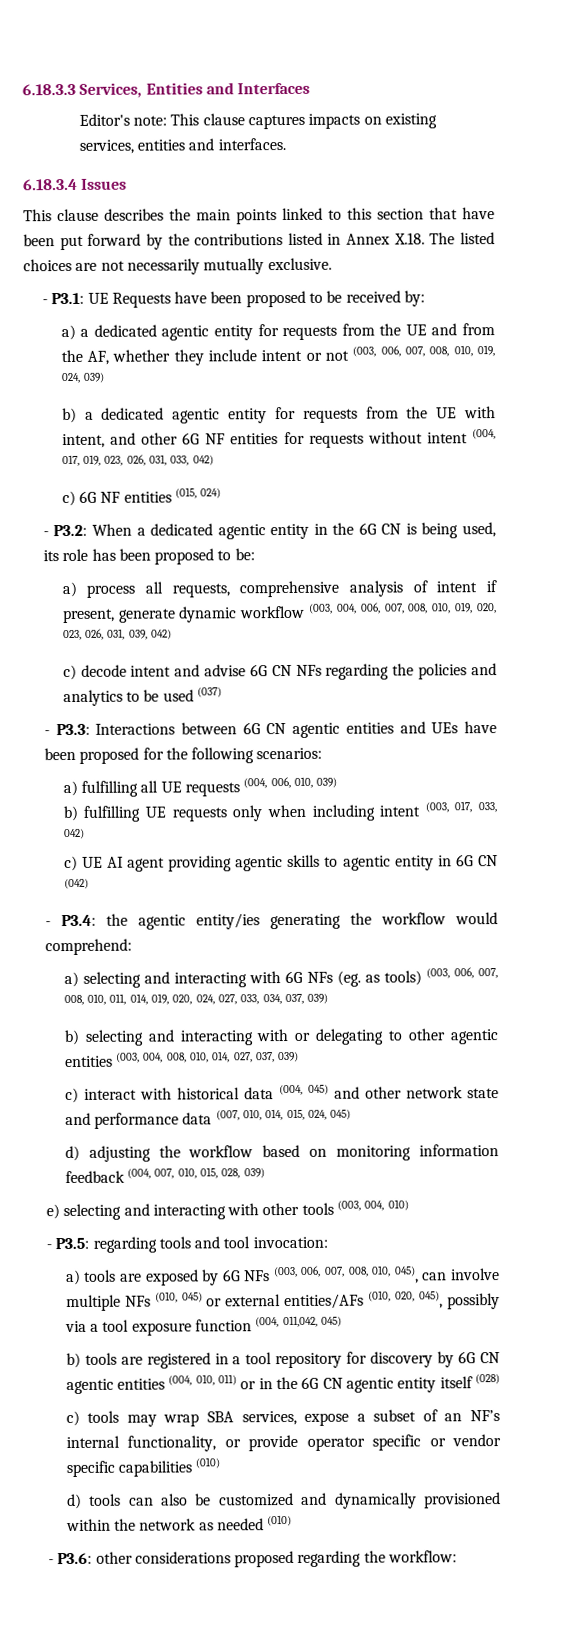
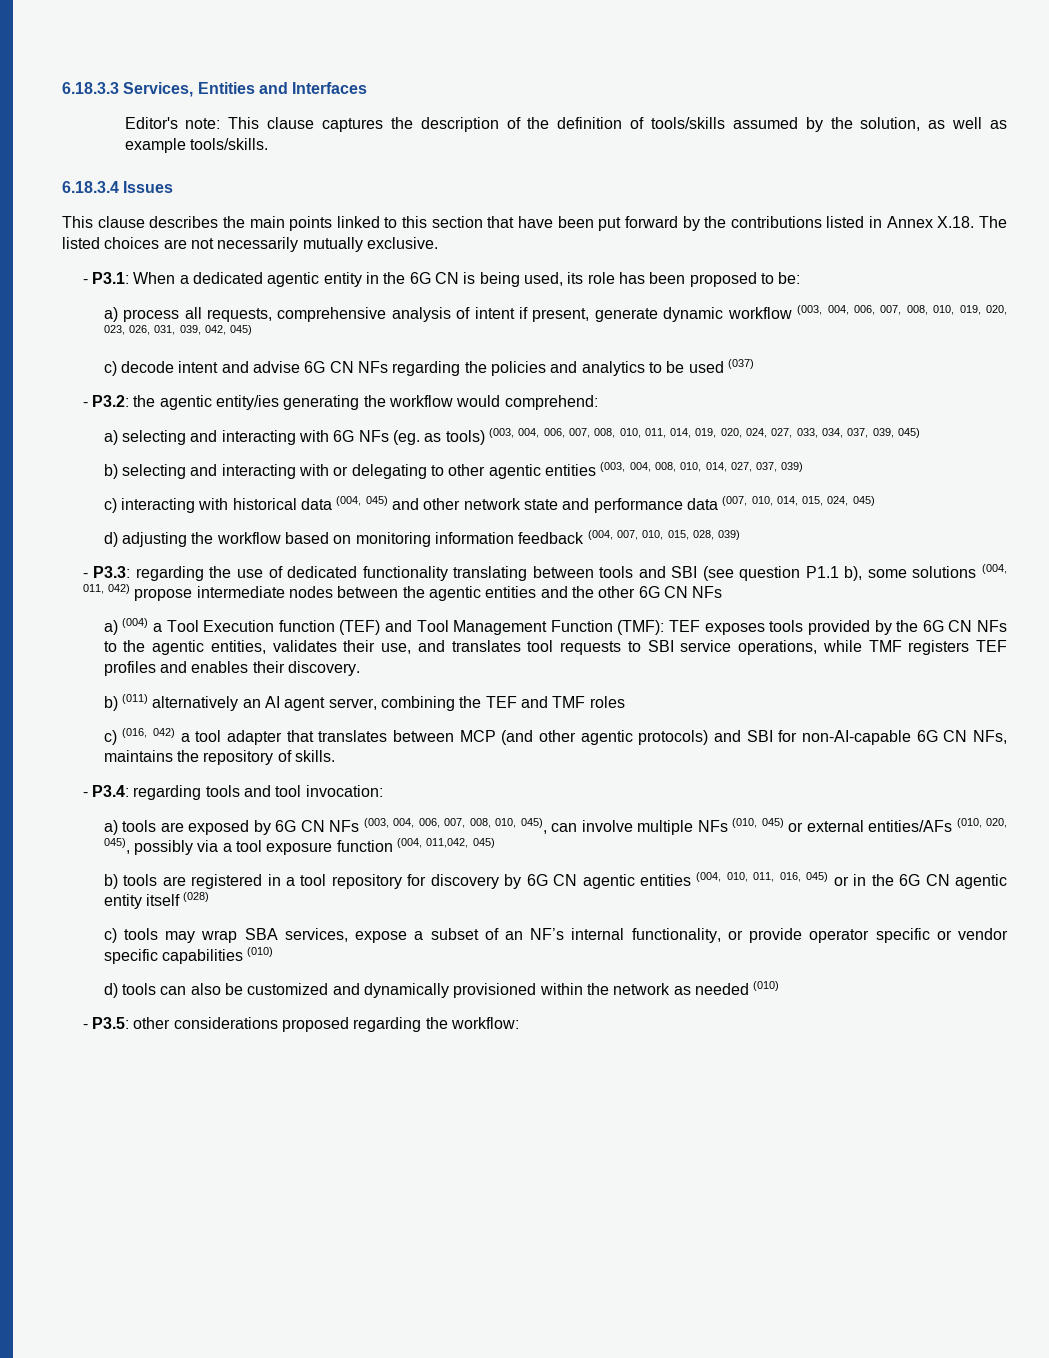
- Editor's note: This clause captures impacts on existing services, entities and interfaces.
+ Editor's note: This clause captures the description of the definition of tools/skills assumed by the solution, as well as example tools/skills.
- - P3.1: UE Requests have been proposed to be received by:
- a) a dedicated agentic entity for requests from the UE and from the AF, whether they include intent or not (003, 006, 007, 008, 010, 019, 024, 039)
- b) a dedicated agentic entity for requests from the UE with intent, and other 6G NF entities for requests without intent (004, 017, 019, 023, 026, 031, 033, 042)
- c) 6G NF entities (015, 024)
- - P3.2: When a dedicated agentic entity in the 6G CN is being used, its role has been proposed to be:
+ - P3.1: When a dedicated agentic entity in the 6G CN is being used, its role has been proposed to be:
- a) process all requests, comprehensive analysis of intent if present, generate dynamic workflow (003, 004, 006, 007, 008, 010, 019, 020, 023, 026, 031, 039, 042)
+ a) process all requests, comprehensive analysis of intent if present, generate dynamic workflow (003, 004, 006, 007, 008, 010, 019, 020, 023, 026, 031, 039, 042, 045)
- - P3.3: Interactions between 6G CN agentic entities and UEs have been proposed for the following scenarios:
- a) fulfilling all UE requests (004, 006, 010, 039)
- b) fulfilling UE requests only when including intent (003, 017, 033, 042)
- c) UE AI agent providing agentic skills to agentic entity in 6G CN (042)
- - P3.4: the agentic entity/ies generating the workflow would comprehend:
+ - P3.2: the agentic entity/ies generating the workflow would comprehend:
- a) selecting and interacting with 6G NFs (eg. as tools) (003, 006, 007, 008, 010, 011, 014, 019, 020, 024, 027, 033, 034, 037, 039)
+ a) selecting and interacting with 6G NFs (eg. as tools) (003, 004, 006, 007, 008, 010, 011, 014, 019, 020, 024, 027, 033, 034, 037, 039, 045)
- c) interact with historical data (004, 045) and other network state and performance data (007, 010, 014, 015, 024, 045)
+ c) interacting with historical data (004, 045) and other network state and performance data (007, 010, 014, 015, 024, 045)
- e) selecting and interacting with other tools (003, 004, 010)
- - P3.5: regarding tools and tool invocation:
+ - P3.3: regarding the use of dedicated functionality translating between tools and SBI (see question P1.1 b), some solutions (004, 011, 042) propose intermediate nodes between the agentic entities and the other 6G CN NFs
+ a) (004) a Tool Execution function (TEF) and Tool Management Function (TMF): TEF exposes tools provided by the 6G CN NFs to the agentic entities, validates their use, and translates tool requests to SBI service operations, while TMF registers TEF profiles and enables their discovery.
+ b) (011) alternatively an AI agent server, combining the TEF and TMF roles
+ c) (016, 042) a tool adapter that translates between MCP (and other agentic protocols) and SBI for non-AI-capable 6G CN NFs, maintains the repository of skills.
+ - P3.4: regarding tools and tool invocation:
- a) tools are exposed by 6G NFs (003, 006, 007, 008, 010, 045), can involve multiple NFs (010, 045) or external entities/AFs (010, 020, 045), possibly via a tool exposure function (004, 011,042, 045)
+ a) tools are exposed by 6G CN NFs (003, 004, 006, 007, 008, 010, 045), can involve multiple NFs (010, 045) or external entities/AFs (010, 020, 045), possibly via a tool exposure function (004, 011,042, 045)
- b) tools are registered in a tool repository for discovery by 6G CN agentic entities (004, 010, 011) or in the 6G CN agentic entity itself (028)
+ b) tools are registered in a tool repository for discovery by 6G CN agentic entities (004, 010, 011, 016, 045) or in the 6G CN agentic entity itself (028)
- - P3.6: other considerations proposed regarding the workflow:
+ - P3.5: other considerations proposed regarding the workflow:

